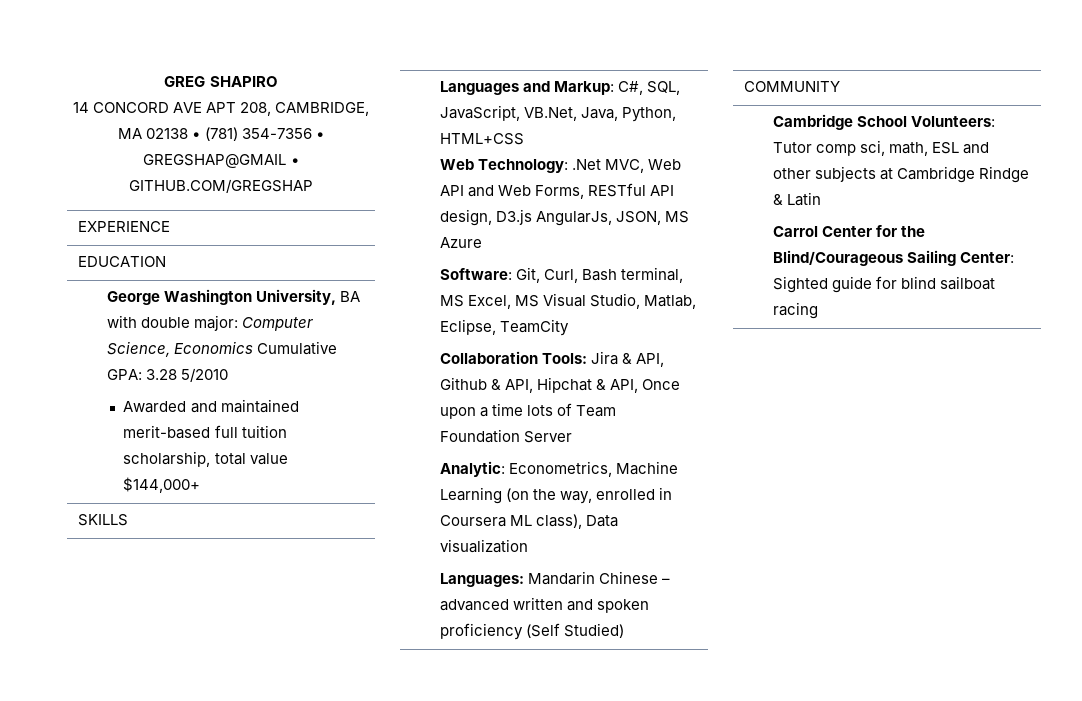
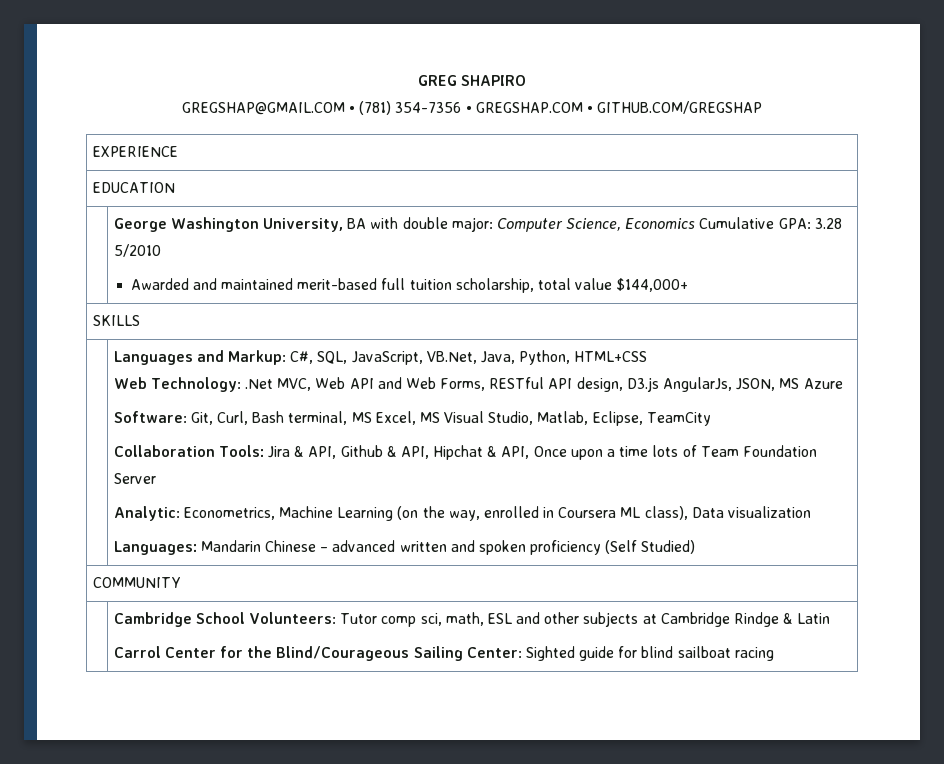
- 14 CONCORD AVE APT 208, CAMBRIDGE, MA 02138 • (781) 354-7356 • GREGSHAP@GMAIL • GITHUB.COM/GREGSHAP
+ GREGSHAP@GMAIL.COM • (781) 354-7356 • GREGSHAP.COM • GITHUB.COM/GREGSHAP

